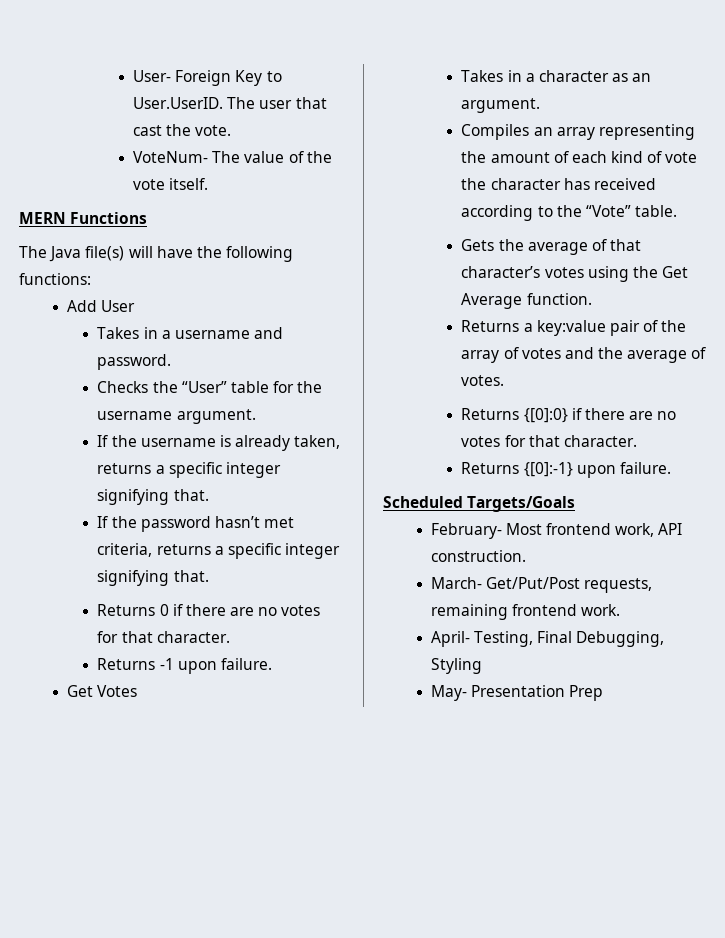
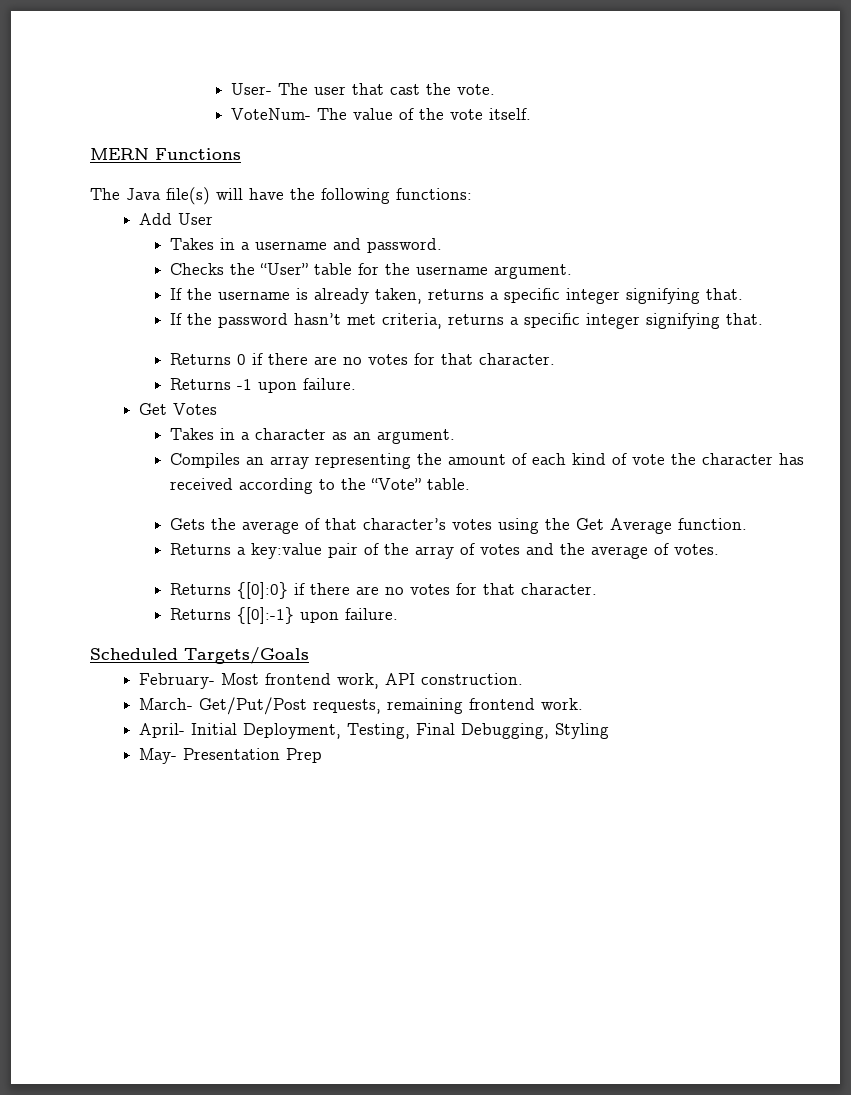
- User- Foreign Key to User.UserID. The user that cast the vote.
+ User- The user that cast the vote.
- April- Testing, Final Debugging, Styling
+ April- Initial Deployment, Testing, Final Debugging, Styling

